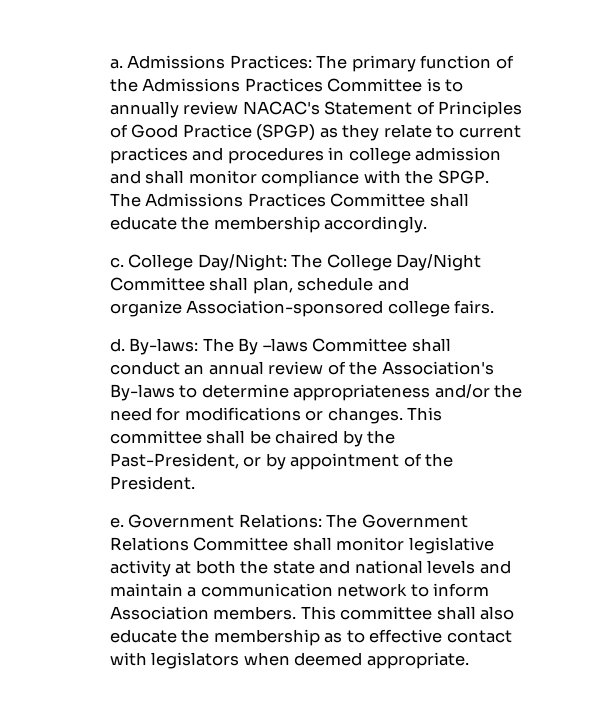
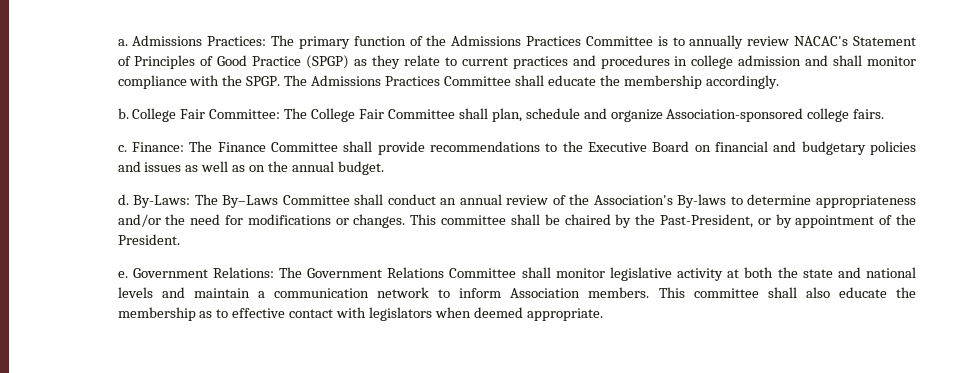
- c. College Day/Night: The College Day/Night Committee shall plan, schedule and
- organize Association-sponsored college fairs.
+ b. College Fair Committee: The College Fair Committee shall plan, schedule and organize Association-sponsored college fairs.
- d. By-laws: The By –laws Committee shall conduct an annual review of the Association's By-laws to determine appropriateness and/or the need for modifications or changes.
+ c. Finance: The Finance Committee shall provide recommendations to the Executive Board on financial and budgetary policies and issues as well as on the annual budget.
+ d. By-Laws: The By–Laws Committee shall conduct an annual review of the Association's By-laws to determine appropriateness and/or the need for modifications or changes.

